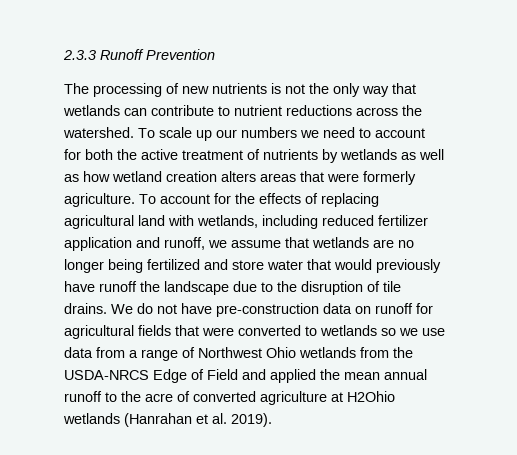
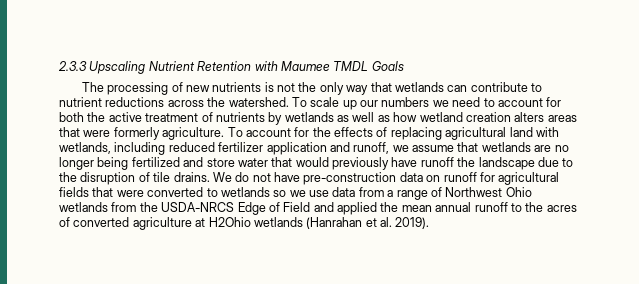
- 2.3.3 Runoff Prevention
+ 2.3.3 Upscaling Nutrient Retention with Maumee TMDL Goals
- We do not have pre-construction data on runoff for agricultural fields that were converted to wetlands so we use data from a range of Northwest Ohio wetlands from the USDA-NRCS Edge of Field and applied the mean annual runoff to the acre of converted agriculture at H2Ohio wetlands (Hanrahan et al. 2019).
+ We do not have pre-construction data on runoff for agricultural fields that were converted to wetlands so we use data from a range of Northwest Ohio wetlands from the USDA-NRCS Edge of Field and applied the mean annual runoff to the acres of converted agriculture at H2Ohio wetlands (Hanrahan et al. 2019).

